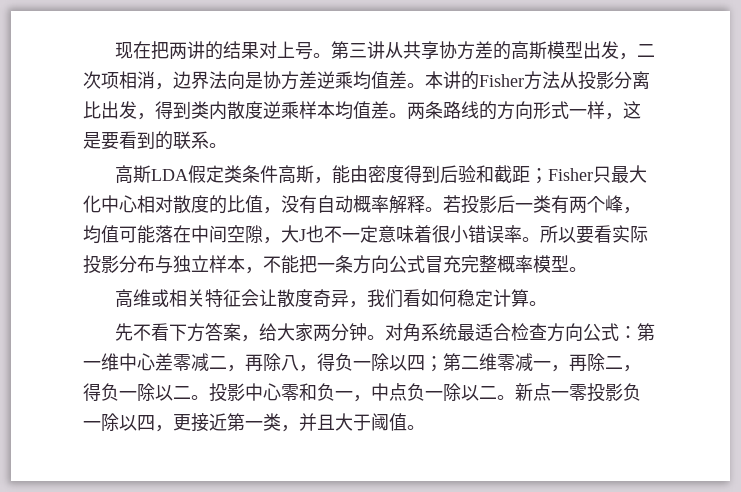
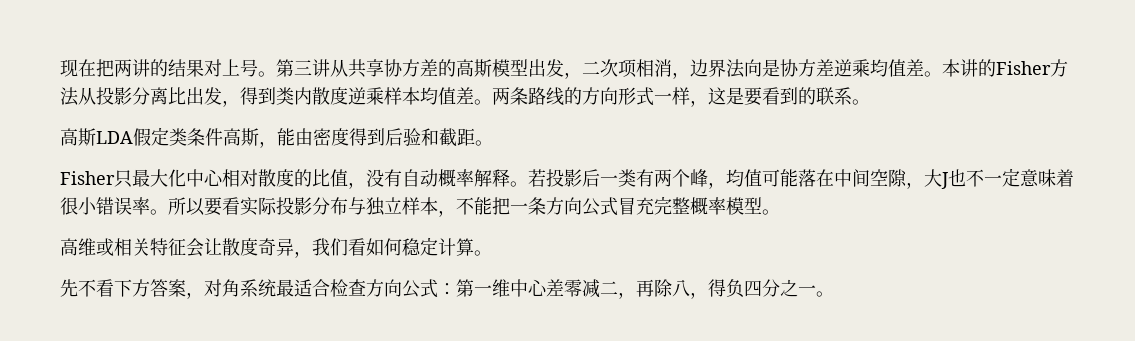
- 高斯LDA假定类条件高斯，能由密度得到后验和截距；Fisher只最大化中心相对散度的比值，没有自动概率解释。
+ 高斯LDA假定类条件高斯，能由密度得到后验和截距。
+ Fisher只最大化中心相对散度的比值，没有自动概率解释。
- 先不看下方答案，给大家两分钟。对角系统最适合检查方向公式：第一维中心差零减二，再除八，得负一除以四；第二维零减一，再除二，得负一除以二。投影中心零和负一，中点负一除以二。新点一零投影负一除以四，更接近第一类，并且大于阈值。
+ 先不看下方答案，对角系统最适合检查方向公式：第一维中心差零减二，再除八，得负四分之一。

